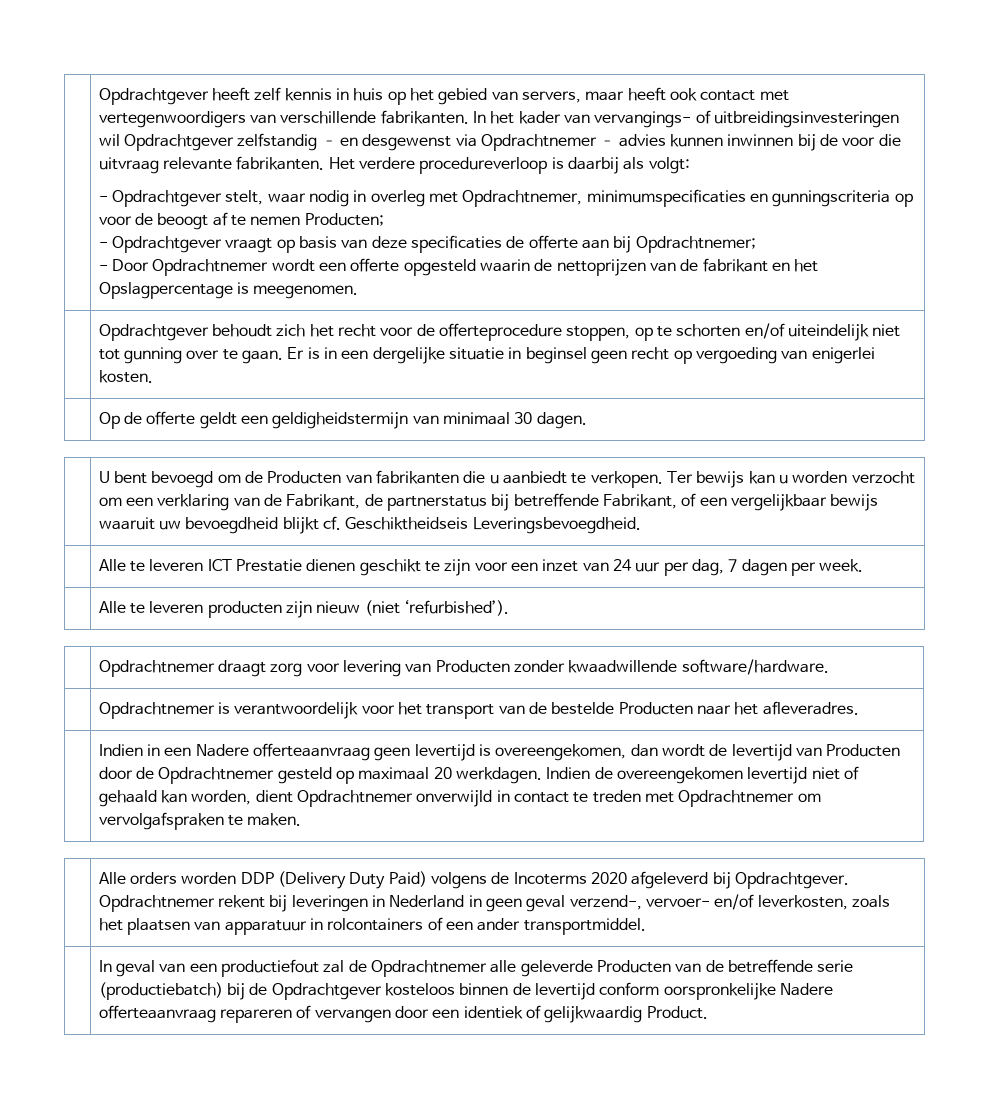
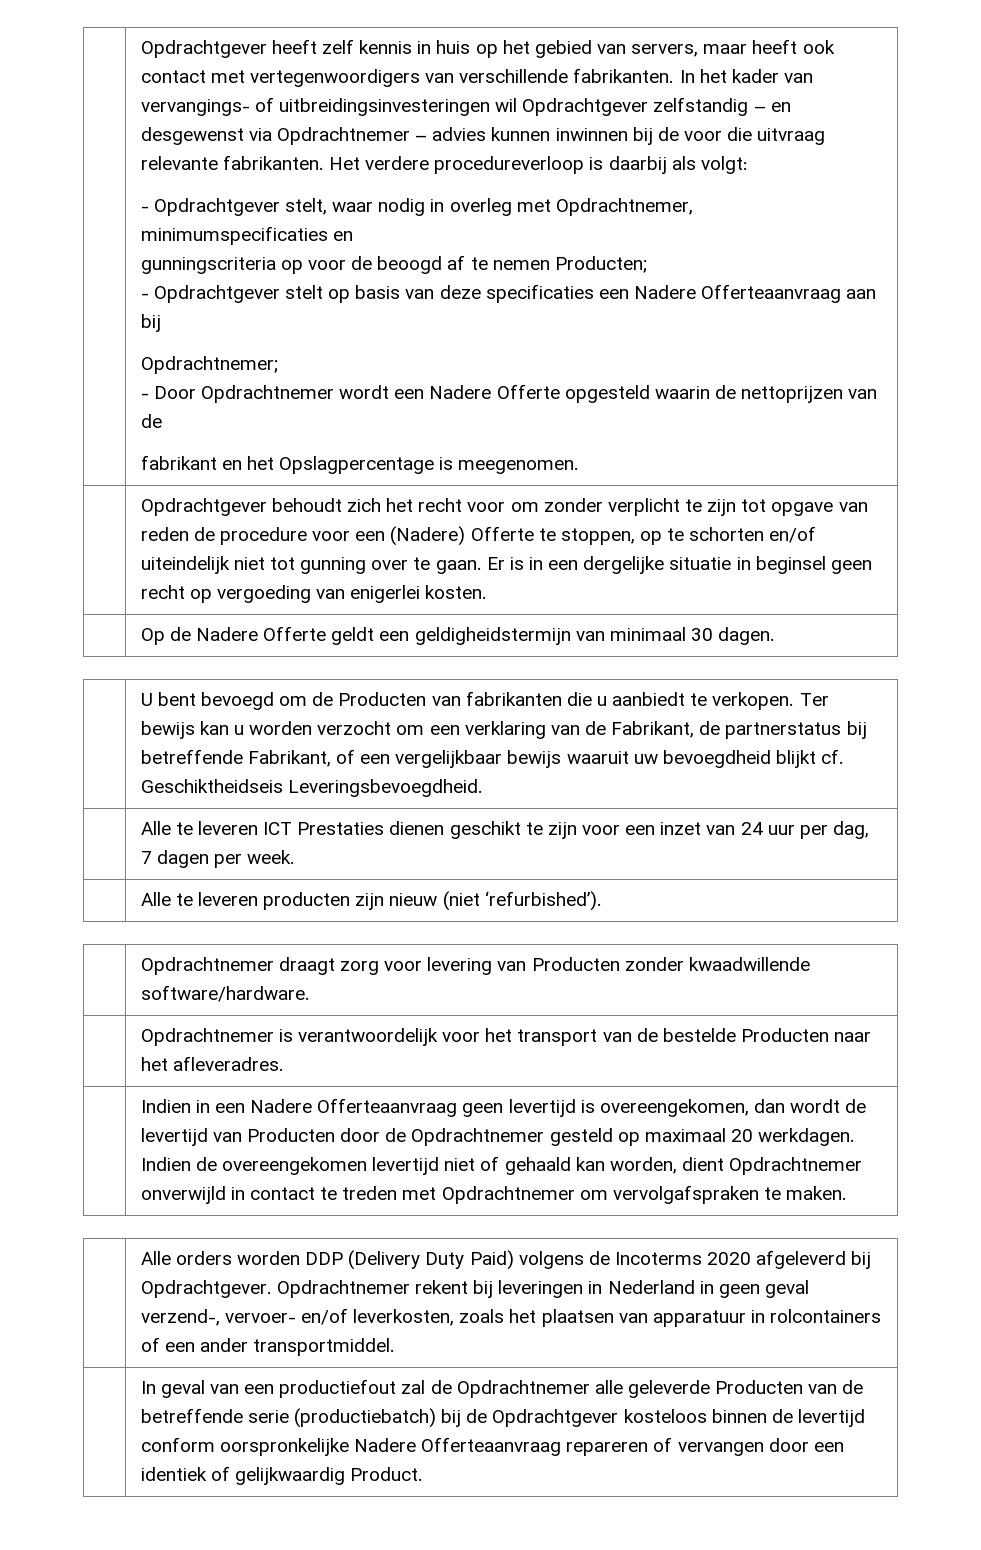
- - Opdrachtgever stelt, waar nodig in overleg met Opdrachtnemer, minimumspecificaties en gunningscriteria op voor de beoogt af te nemen Producten;
+ - Opdrachtgever stelt, waar nodig in overleg met Opdrachtnemer, minimumspecificaties en
+ gunningscriteria op voor de beoogd af te nemen Producten;
- - Opdrachtgever vraagt op basis van deze specificaties de offerte aan bij Opdrachtnemer;
+ - Opdrachtgever stelt op basis van deze specificaties een Nadere Offerteaanvraag aan bij
+ Opdrachtnemer;
- - Door Opdrachtnemer wordt een offerte opgesteld waarin de nettoprijzen van de fabrikant en het Opslagpercentage is meegenomen.
+ - Door Opdrachtnemer wordt een Nadere Offerte opgesteld waarin de nettoprijzen van de
+ fabrikant en het Opslagpercentage is meegenomen.
- Opdrachtgever behoudt zich het recht voor de offerteprocedure stoppen, op te schorten en/of uiteindelijk niet tot gunning over te gaan.
+ Opdrachtgever behoudt zich het recht voor om zonder verplicht te zijn tot opgave van reden de procedure voor een (Nadere) Offerte te stoppen, op te schorten en/of uiteindelijk niet tot gunning over te gaan.
- | Op de offerte geldt een geldigheidstermijn van minimaal 30 dagen.
+ | Op de Nadere Offerte geldt een geldigheidstermijn van minimaal 30 dagen.
- | Alle te leveren ICT Prestatie dienen geschikt te zijn voor een inzet van 24 uur per dag, 7 dagen per week.
+ | Alle te leveren ICT Prestaties dienen geschikt te zijn voor een inzet van 24 uur per dag, 7 dagen per week.
- Indien in een Nadere offerteaanvraag geen levertijd is overeengekomen, dan wordt de levertijd van Producten door de Opdrachtnemer gesteld op maximaal 20 werkdagen.
+ Indien in een Nadere Offerteaanvraag geen levertijd is overeengekomen, dan wordt de levertijd van Producten door de Opdrachtnemer gesteld op maximaal 20 werkdagen.
- | In geval van een productiefout zal de Opdrachtnemer alle geleverde Producten van de betreffende serie (productiebatch) bij de Opdrachtgever kosteloos binnen de levertijd conform oorspronkelijke Nadere offerteaanvraag repareren of vervangen door een identiek of gelijkwaardig Product.
+ | In geval van een productiefout zal de Opdrachtnemer alle geleverde Producten van de betreffende serie (productiebatch) bij de Opdrachtgever kosteloos binnen de levertijd conform oorspronkelijke Nadere Offerteaanvraag repareren of vervangen door een identiek of gelijkwaardig Product.

